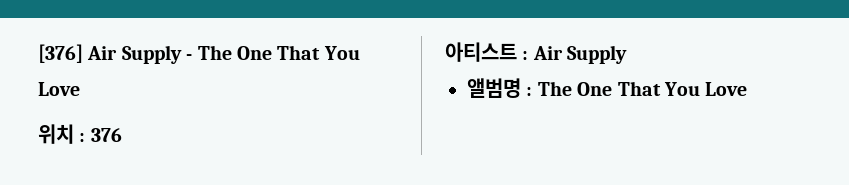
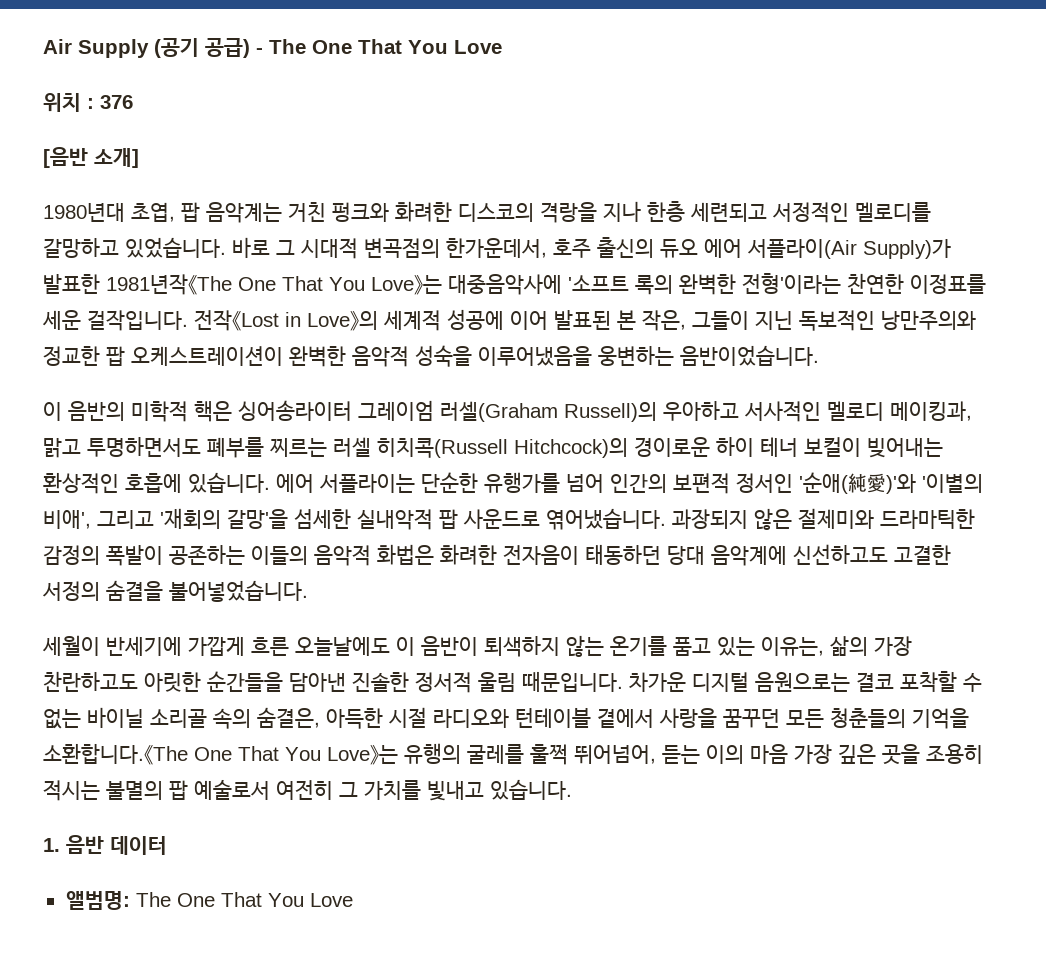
- [376] Air Supply - The One That You Love
+ Air Supply (공기 공급) - The One That You Love
- 아티스트 : Air Supply
- 앨범명 : The One That You Love
+ [음반 소개]
+ 1980년대 초엽, 팝 음악계는 거친 펑크와 화려한 디스코의 격랑을 지나 한층 세련되고 서정적인 멜로디를 갈망하고 있었습니다. 바로 그 시대적 변곡점의 한가운데서, 호주 출신의 듀오 에어 서플라이(Air Supply)가 발표한 1981년작《The One That You Love》는 대중음악사에 '소프트 록의 완벽한 전형'이라는 찬연한 이정표를 세운 걸작입니다. 전작《Lost in Love》의 세계적 성공에 이어 발표된 본 작은, 그들이 지닌 독보적인 낭만주의와 정교한 팝 오케스트레이션이 완벽한 음악적 성숙을 이루어냈음을 웅변하는 음반이었습니다.
+ 이 음반의 미학적 핵은 싱어송라이터 그레이엄 러셀(Graham Russell)의 우아하고 서사적인 멜로디 메이킹과, 맑고 투명하면서도 폐부를 찌르는 러셀 히치콕(Russell Hitchcock)의 경이로운 하이 테너 보컬이 빚어내는 환상적인 호흡에 있습니다. 에어 서플라이는 단순한 유행가를 넘어 인간의 보편적 정서인 '순애(純愛)'와 '이별의 비애', 그리고 '재회의 갈망'을 섬세한 실내악적 팝 사운드로 엮어냈습니다. 과장되지 않은 절제미와 드라마틱한 감정의 폭발이 공존하는 이들의 음악적 화법은 화려한 전자음이 태동하던 당대 음악계에 신선하고도 고결한 서정의 숨결을 불어넣었습니다.
+ 세월이 반세기에 가깝게 흐른 오늘날에도 이 음반이 퇴색하지 않는 온기를 품고 있는 이유는, 삶의 가장 찬란하고도 아릿한 순간들을 담아낸 진솔한 정서적 울림 때문입니다. 차가운 디지털 음원으로는 결코 포착할 수 없는 바이닐 소리골 속의 숨결은, 아득한 시절 라디오와 턴테이블 곁에서 사랑을 꿈꾸던 모든 청춘들의 기억을 소환합니다.《The One That You Love》는 유행의 굴레를 훌쩍 뛰어넘어, 듣는 이의 마음 가장 깊은 곳을 조용히 적시는 불멸의 팝 예술로서 여전히 그 가치를 빛내고 있습니다.
+ 1. 음반 데이터
+ 앨범명: The One That You Love

